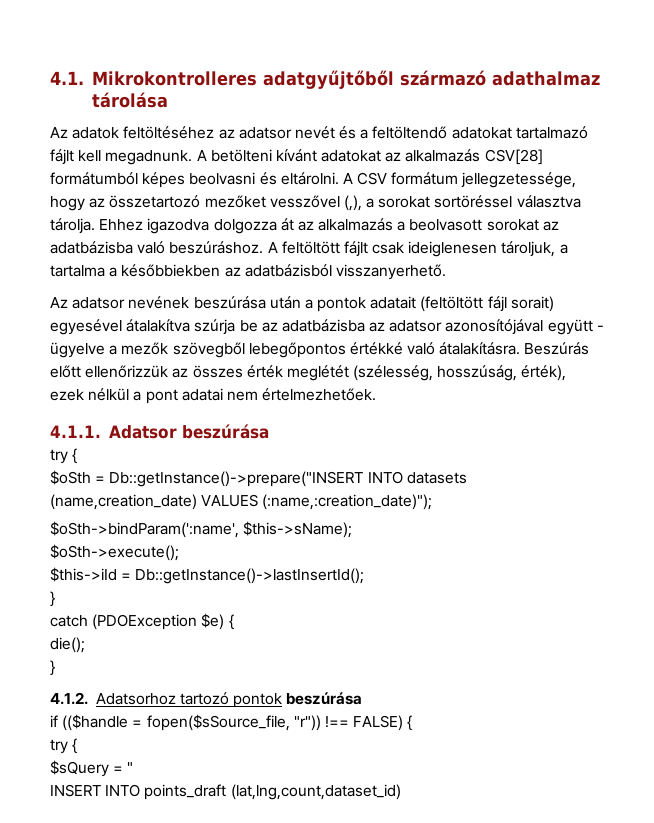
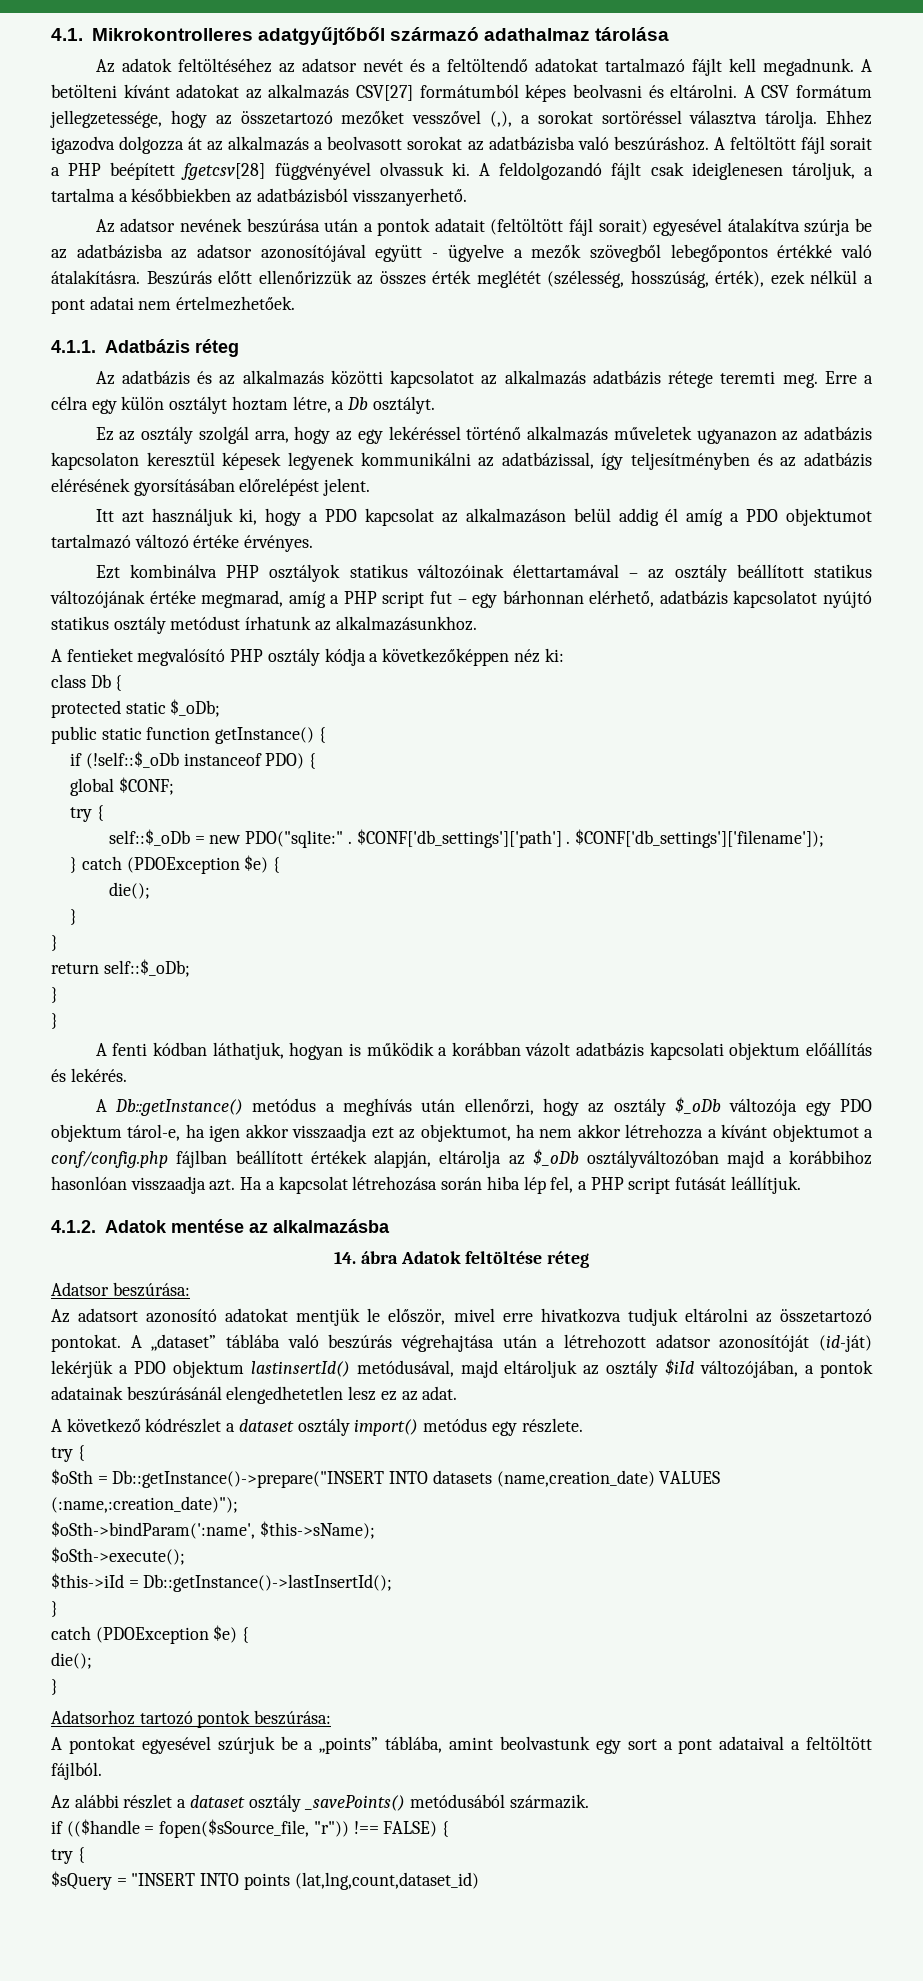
- A betölteni kívánt adatokat az alkalmazás CSV[28] formátumból képes beolvasni és eltárolni.
+ A betölteni kívánt adatokat az alkalmazás CSV[27] formátumból képes beolvasni és eltárolni.
- A feltöltött fájlt csak ideiglenesen tároljuk, a tartalma a későbbiekben az adatbázisból visszanyerhető.
+ A feltöltött fájl sorait a PHP beépített fgetcsv[28] függvényével olvassuk ki. A feldolgozandó fájlt csak ideiglenesen tároljuk, a tartalma a későbbiekben az adatbázisból visszanyerhető.
- 4.1.1. Adatsor beszúrása
+ 4.1.1. Adatbázis réteg
+ Az adatbázis és az alkalmazás közötti kapcsolatot az alkalmazás adatbázis rétege teremti meg. Erre a célra egy külön osztályt hoztam létre, a Db osztályt.
+ Ez az osztály szolgál arra, hogy az egy lekéréssel történő alkalmazás műveletek ugyanazon az adatbázis kapcsolaton keresztül képesek legyenek kommunikálni az adatbázissal, így teljesítményben és az adatbázis elérésének gyorsításában előrelépést jelent.
+ Itt azt használjuk ki, hogy a PDO kapcsolat az alkalmazáson belül addig él amíg a PDO objektumot tartalmazó változó értéke érvényes.
+ Ezt kombinálva PHP osztályok statikus változóinak élettartamával – az osztály beállított statikus változójának értéke megmarad, amíg a PHP script fut – egy bárhonnan elérhető, adatbázis kapcsolatot nyújtó statikus osztály metódust írhatunk az alkalmazásunkhoz.
+ A fentieket megvalósító PHP osztály kódja a következőképpen néz ki:
+ class Db {
+ protected static $_oDb;
+ public static function getInstance() {
+ if (!self::$_oDb instanceof PDO) {
+ global $CONF;
+ try {
+ self::$_oDb = new PDO("sqlite:" . $CONF['db_settings']['path'] . $CONF['db_settings']['filename']);
+ } catch (PDOException $e) {
+ die();
+ }
+ }
+ return self::$_oDb;
+ }
+ }
+ A fenti kódban láthatjuk, hogyan is működik a korábban vázolt adatbázis kapcsolati objektum előállítás és lekérés.
+ A Db::getInstance() metódus a meghívás után ellenőrzi, hogy az osztály $_oDb változója egy PDO objektum tárol-e, ha igen akkor visszaadja ezt az objektumot, ha nem akkor létrehozza a kívánt objektumot a conf/config.php fájlban beállított értékek alapján, eltárolja az $_oDb osztályváltozóban majd a korábbihoz hasonlóan visszaadja azt. Ha a kapcsolat létrehozása során hiba lép fel, a PHP script futását leállítjuk.
+ 4.1.2. Adatok mentése az alkalmazásba
+ 14. ábra Adatok feltöltése réteg
+ Adatsor beszúrása:
+ Az adatsort azonosító adatokat mentjük le először, mivel erre hivatkozva tudjuk eltárolni az összetartozó pontokat. A „dataset” táblába való beszúrás végrehajtása után a létrehozott adatsor azonosítóját (id-ját) lekérjük a PDO objektum lastinsertId() metódusával, majd eltároljuk az osztály $iId változójában, a pontok adatainak beszúrásánál elengedhetetlen lesz ez az adat.
+ A következő kódrészlet a dataset osztály import() metódus egy részlete.
- 4.1.2. Adatsorhoz tartozó pontok beszúrása
+ Adatsorhoz tartozó pontok beszúrása:
+ A pontokat egyesével szúrjuk be a „points” táblába, amint beolvastunk egy sort a pont adataival a feltöltött fájlból.
+ Az alábbi részlet a dataset osztály _savePoints() metódusából származik.
- $sQuery = "
- INSERT INTO points_draft (lat,lng,count,dataset_id)
+ $sQuery = "INSERT INTO points (lat,lng,count,dataset_id)

